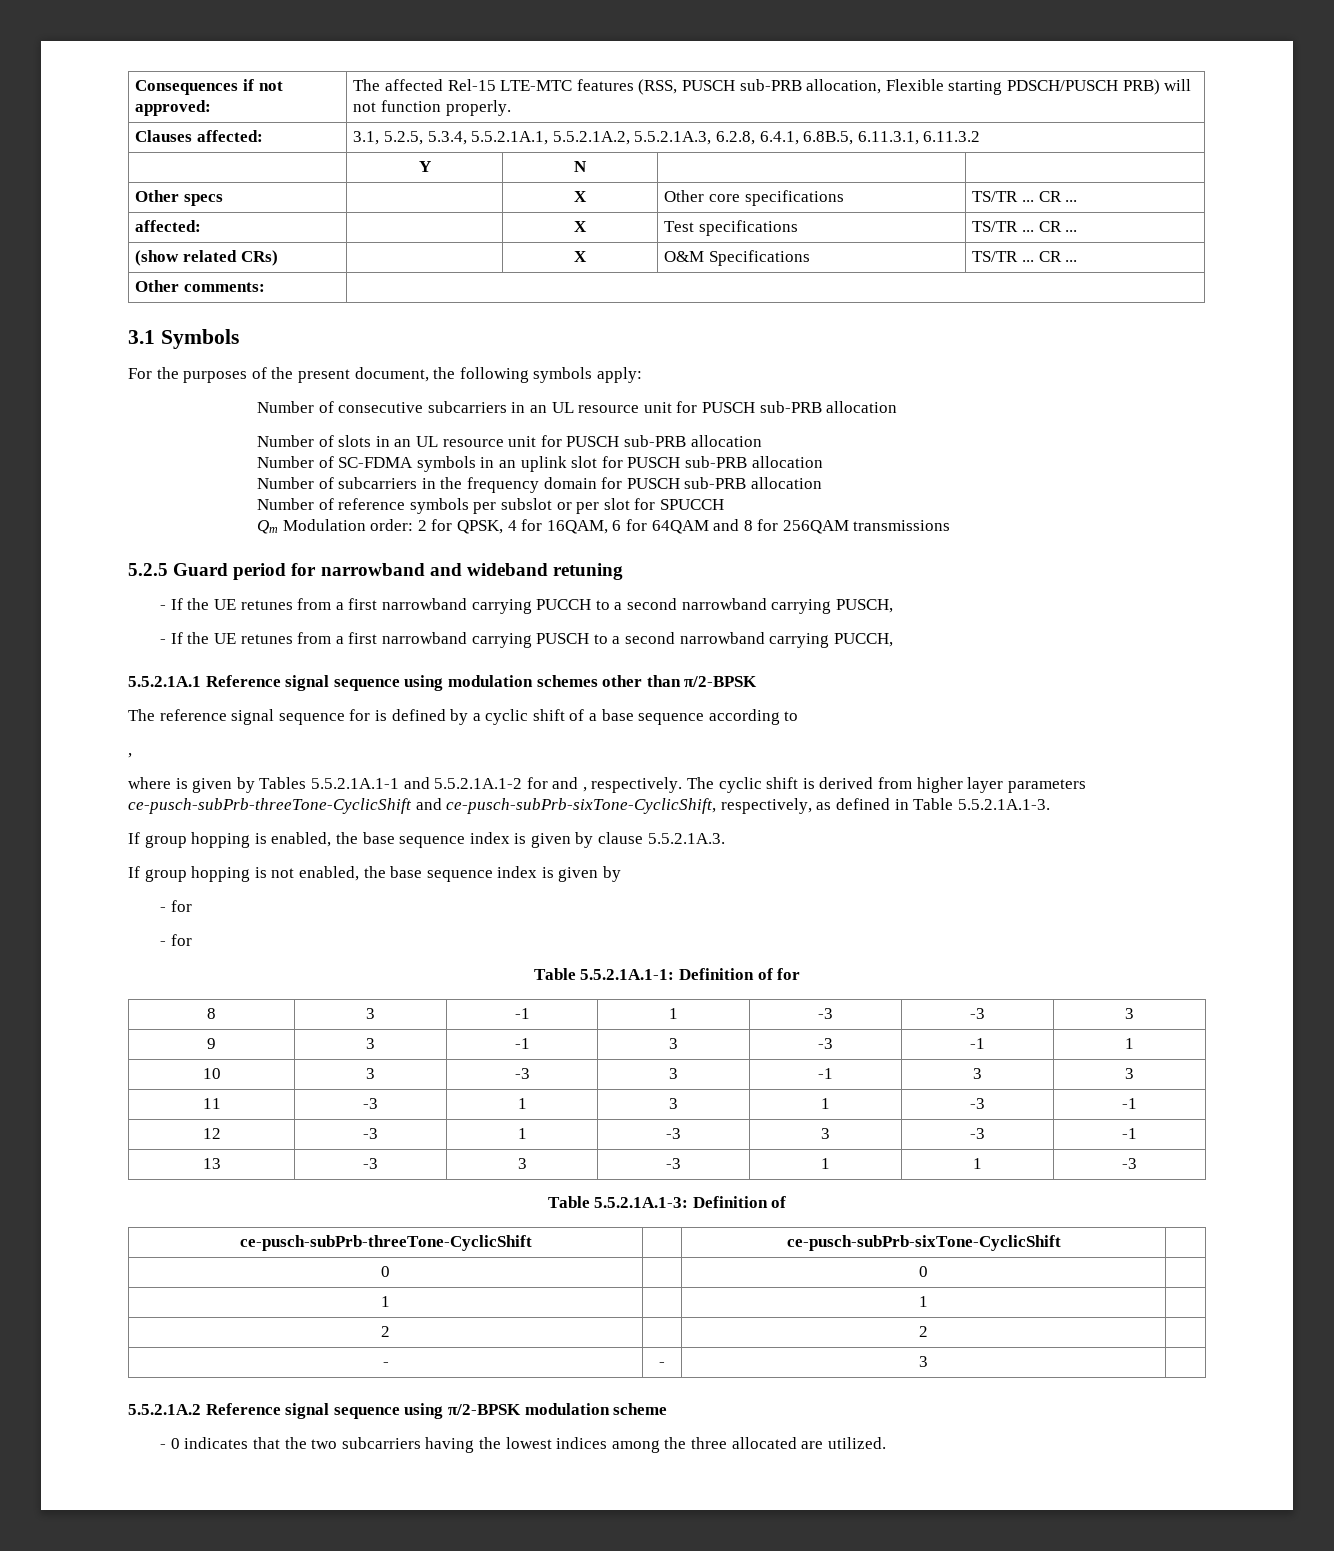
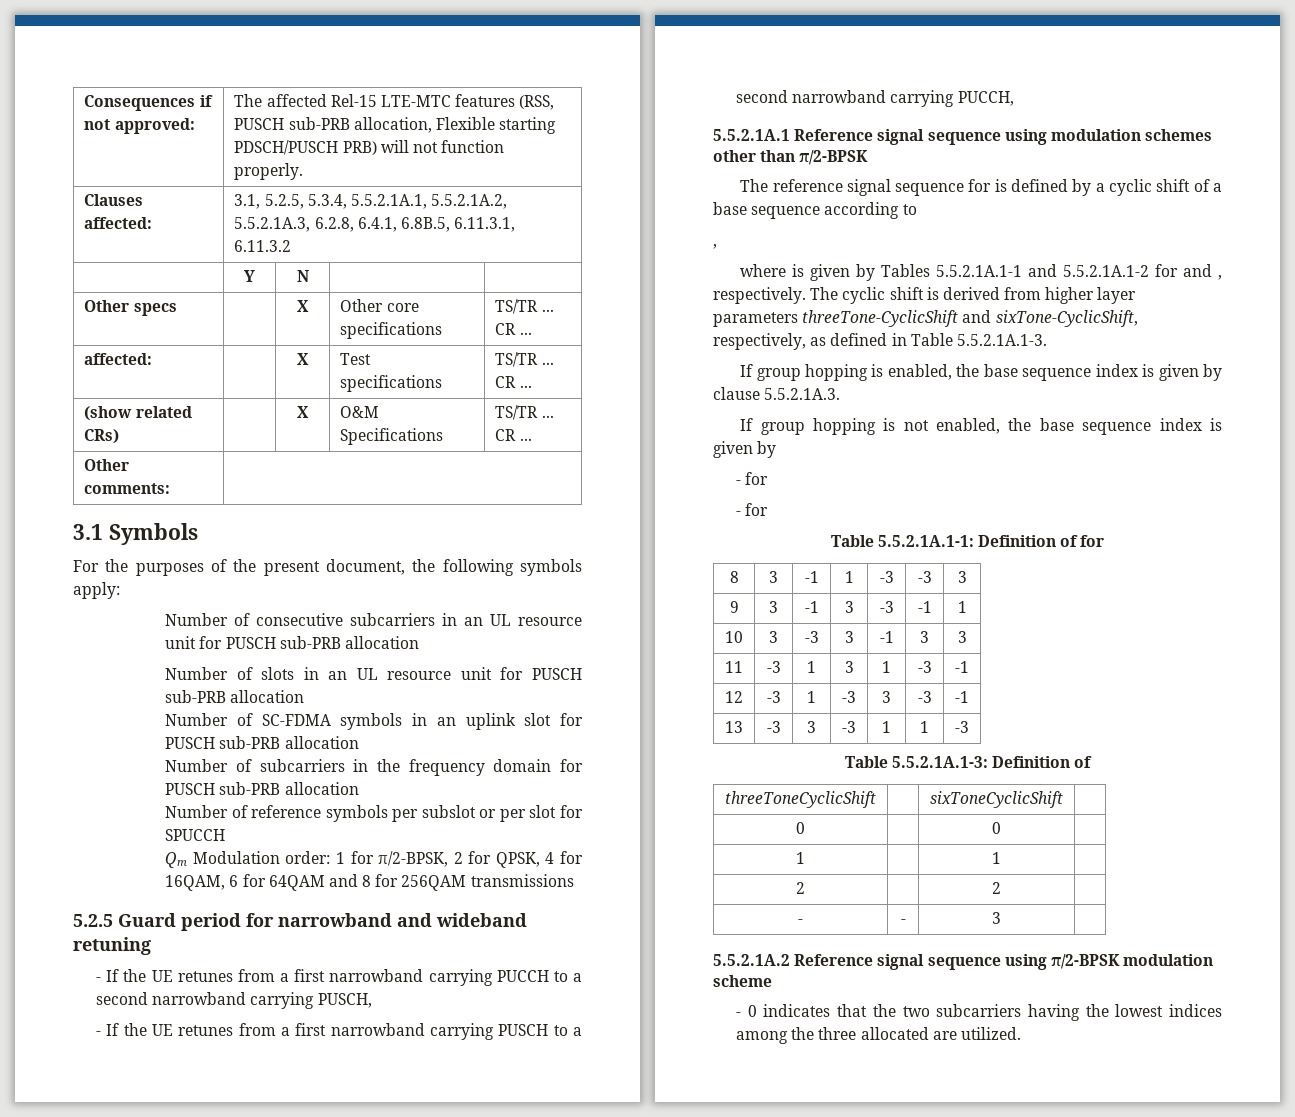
- Qm Modulation order: 2 for QPSK, 4 for 16QAM, 6 for 64QAM and 8 for 256QAM transmissions
+ Qm Modulation order: 1 for π/2-BPSK, 2 for QPSK, 4 for 16QAM, 6 for 64QAM and 8 for 256QAM transmissions
- The cyclic shift is derived from higher layer parameters ce-pusch-subPrb-threeTone-CyclicShift and ce-pusch-subPrb-sixTone-CyclicShift, respectively, as defined in Table 5.5.2.1A.1-3.
+ The cyclic shift is derived from higher layer parameters threeTone-CyclicShift and sixTone-CyclicShift, respectively, as defined in Table 5.5.2.1A.1-3.
- ce-pusch-subPrb-threeTone-CyclicShift | | ce-pusch-subPrb-sixTone-CyclicShift |
+ threeToneCyclicShift | | sixToneCyclicShift |

